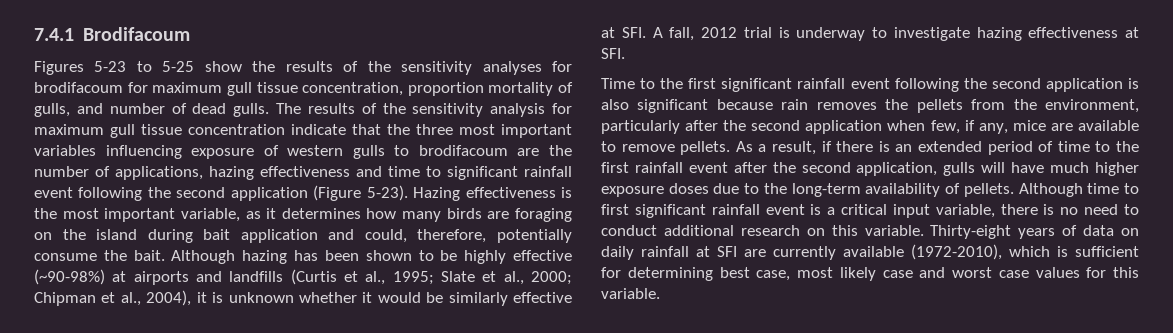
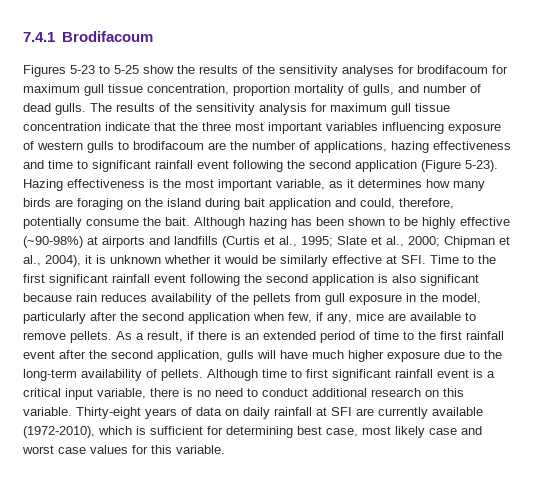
- Chipman et al., 2004), it is unknown whether it would be similarly effective at SFI. A fall, 2012 trial is underway to investigate hazing effectiveness at SFI.
- Time to the first significant rainfall event following the second application is also significant because rain removes the pellets from the environment, particularly after the second application when few, if any, mice are available to remove pellets.
+ Chipman et al., 2004), it is unknown whether it would be similarly effective at SFI. Time to the first significant rainfall event following the second application is also significant because rain reduces availability of the pellets from gull exposure in the model, particularly after the second application when few, if any, mice are available to remove pellets.
- As a result, if there is an extended period of time to the first rainfall event after the second application, gulls will have much higher exposure doses due to the long-term availability of pellets.
+ As a result, if there is an extended period of time to the first rainfall event after the second application, gulls will have much higher exposure due to the long-term availability of pellets.

